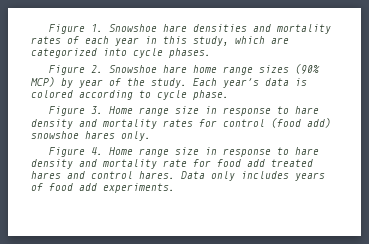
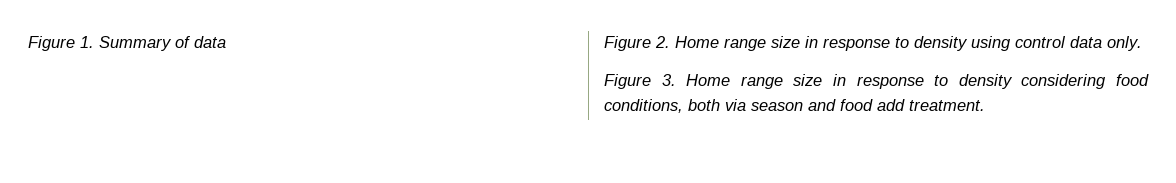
- Figure 1. Snowshoe hare densities and mortality rates of each year in this study, which are categorized into cycle phases.
- Figure 2. Snowshoe hare home range sizes (90% MCP) by year of the study. Each year’s data is colored according to cycle phase.
+ Figure 1. Summary of data
+ Figure 2. Home range size in response to density using control data only.
- Figure 3. Home range size in response to hare density and mortality rates for control (food add) snowshoe hares only.
- Figure 4. Home range size in response to hare density and mortality rate for food add treated hares and control hares. Data only includes years of food add experiments.
+ Figure 3. Home range size in response to density considering food conditions, both via season and food add treatment.

